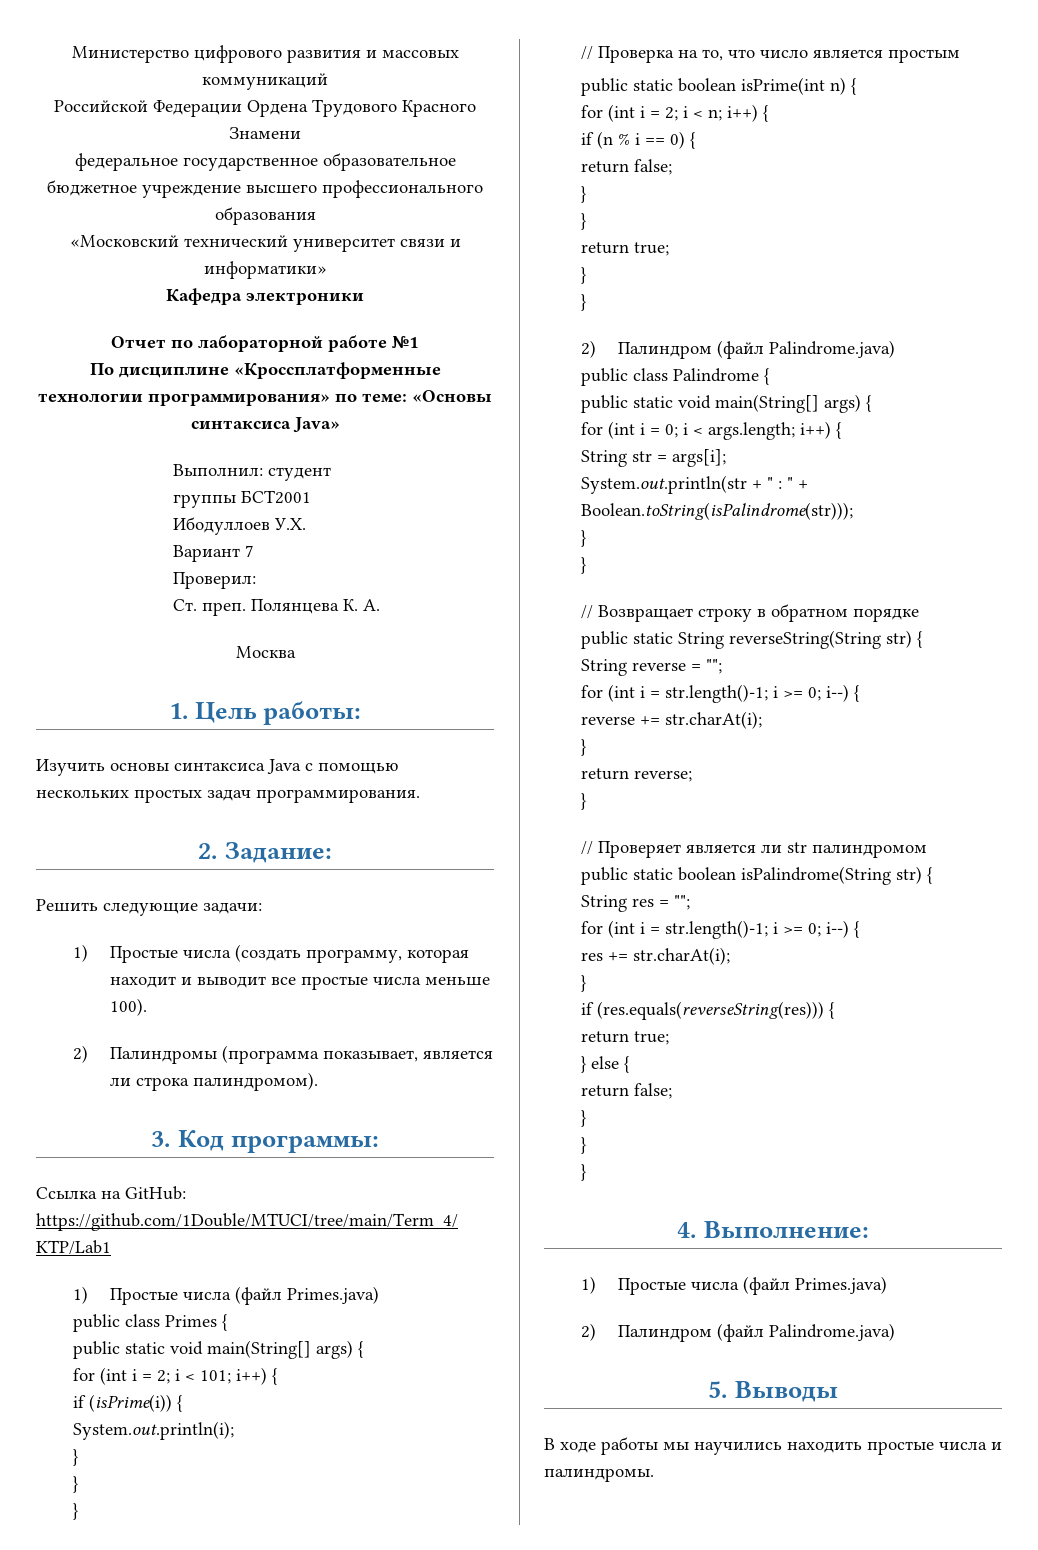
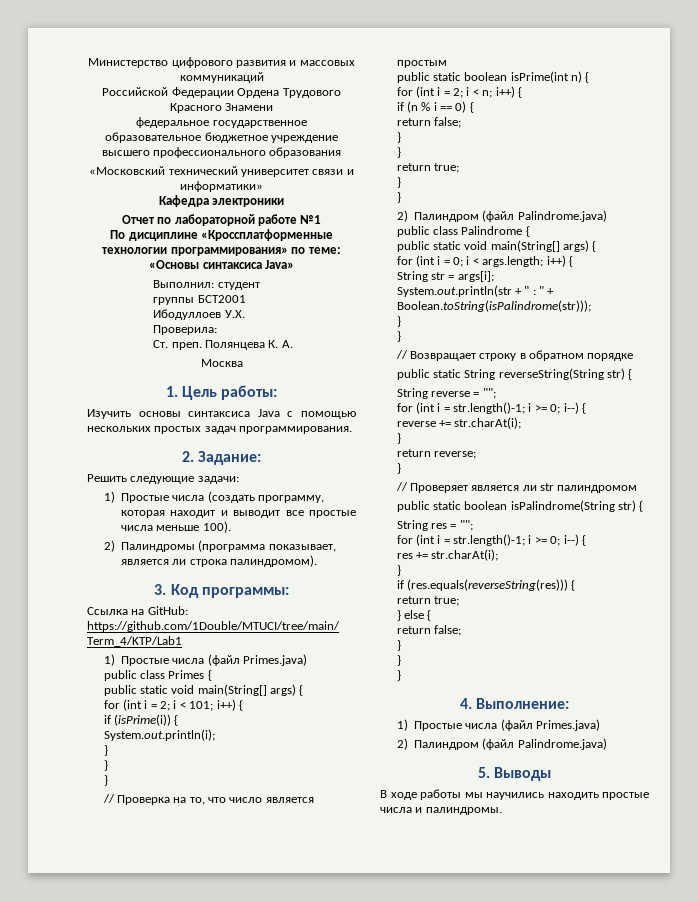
- Вариант 7
- Проверил:
+ Проверила:

